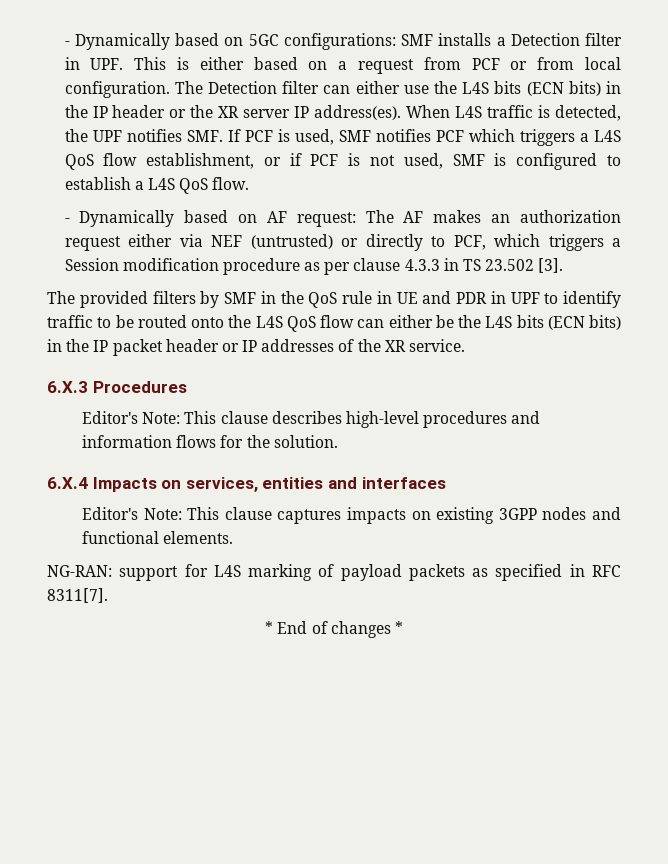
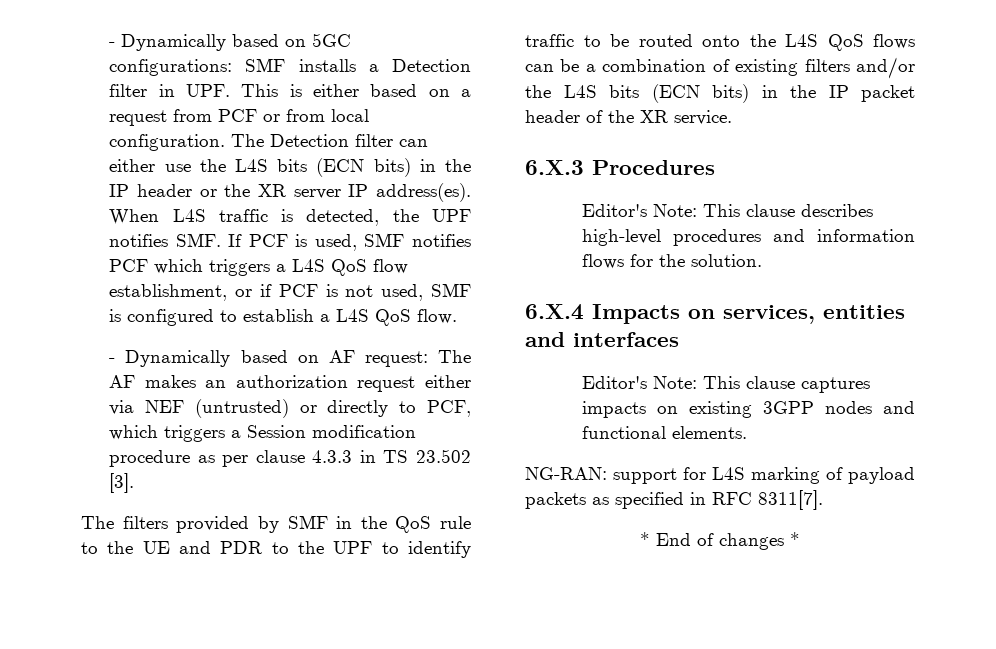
- The provided filters by SMF in the QoS rule in UE and PDR in UPF to identify traffic to be routed onto the L4S QoS flow can either be the L4S bits (ECN bits) in the IP packet header or IP addresses of the XR service.
+ The filters provided by SMF in the QoS rule to the UE and PDR to the UPF to identify traffic to be routed onto the L4S QoS flows can be a combination of existing filters and/or the L4S bits (ECN bits) in the IP packet header of the XR service.

